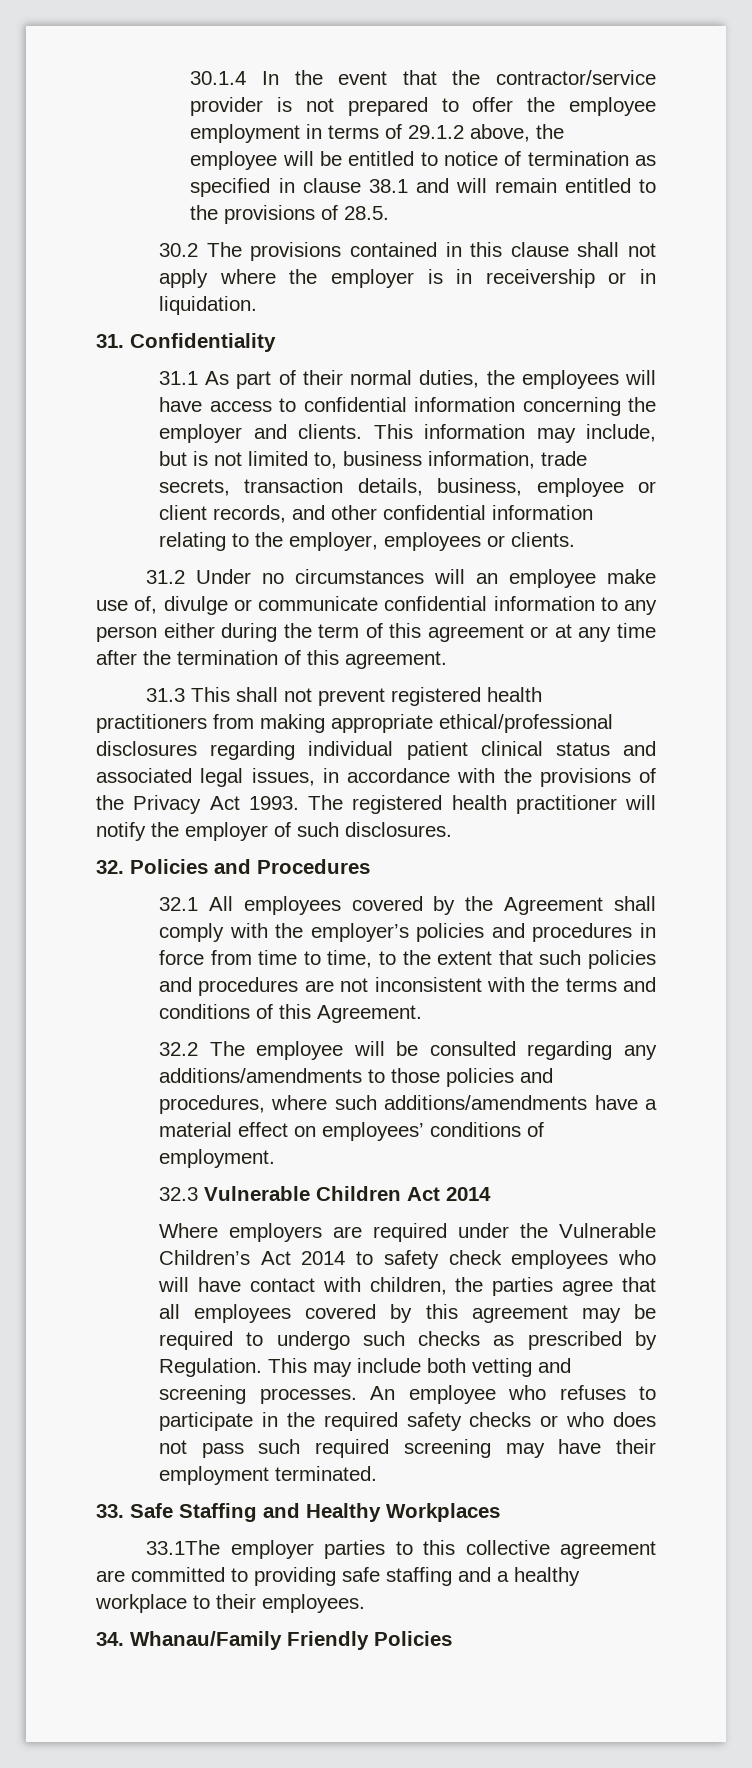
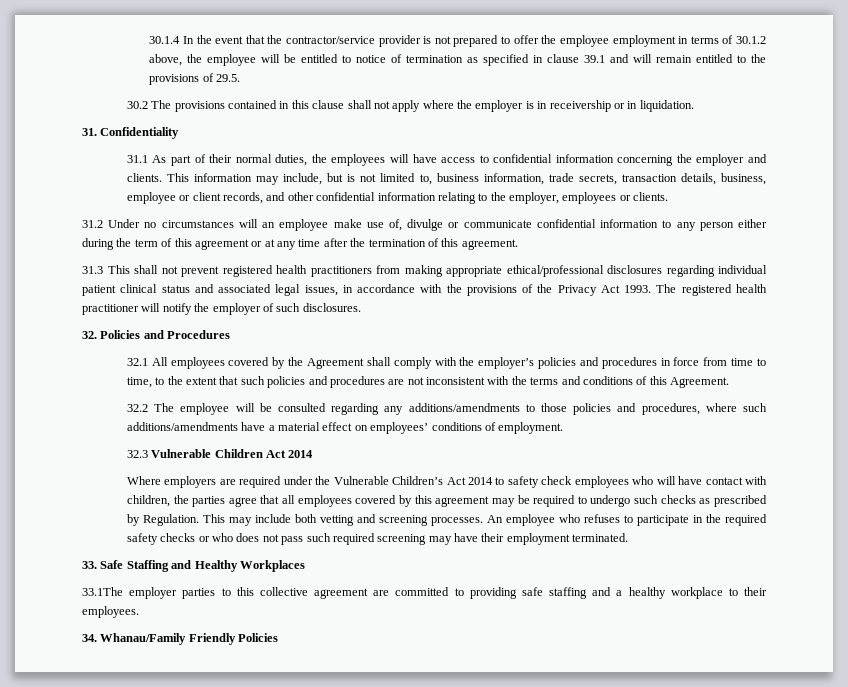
- 30.1.4 In the event that the contractor/service provider is not prepared to offer the employee employment in terms of 29.1.2 above, the employee will be entitled to notice of termination as specified in clause 38.1 and will remain entitled to the provisions of 28.5.
+ 30.1.4 In the event that the contractor/service provider is not prepared to offer the employee employment in terms of 30.1.2 above, the employee will be entitled to notice of termination as specified in clause 39.1 and will remain entitled to the provisions of 29.5.

